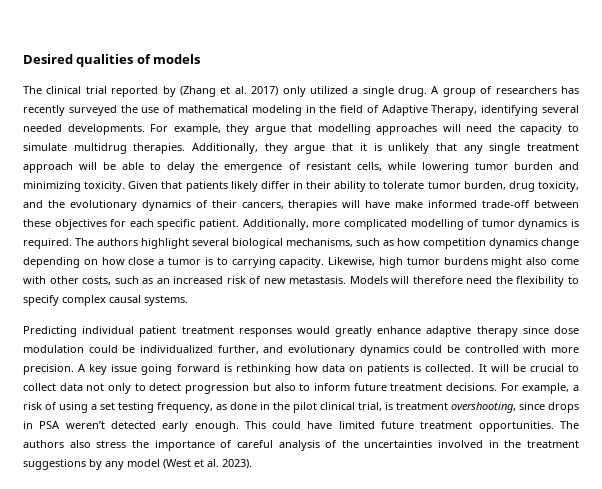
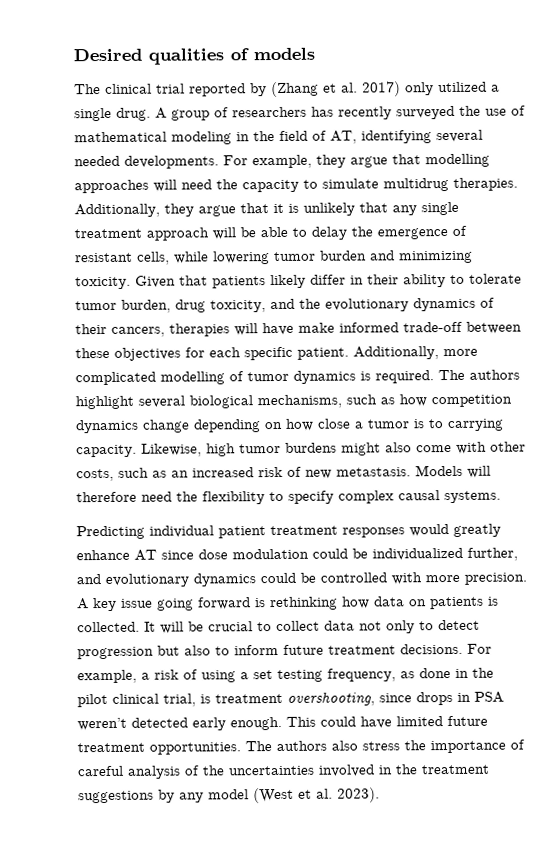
- A group of researchers has recently surveyed the use of mathematical modeling in the field of Adaptive Therapy, identifying several needed developments.
+ A group of researchers has recently surveyed the use of mathematical modeling in the field of AT, identifying several needed developments.
- Predicting individual patient treatment responses would greatly enhance adaptive therapy since dose modulation could be individualized further, and evolutionary dynamics could be controlled with more precision.
+ Predicting individual patient treatment responses would greatly enhance AT since dose modulation could be individualized further, and evolutionary dynamics could be controlled with more precision.

